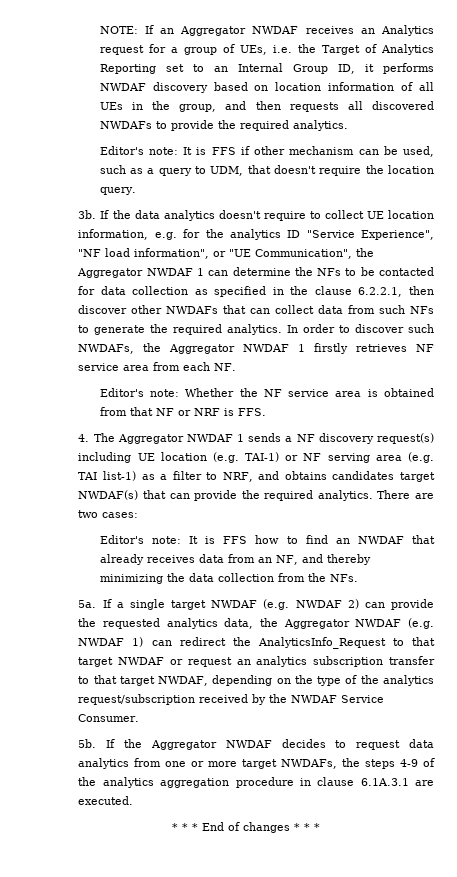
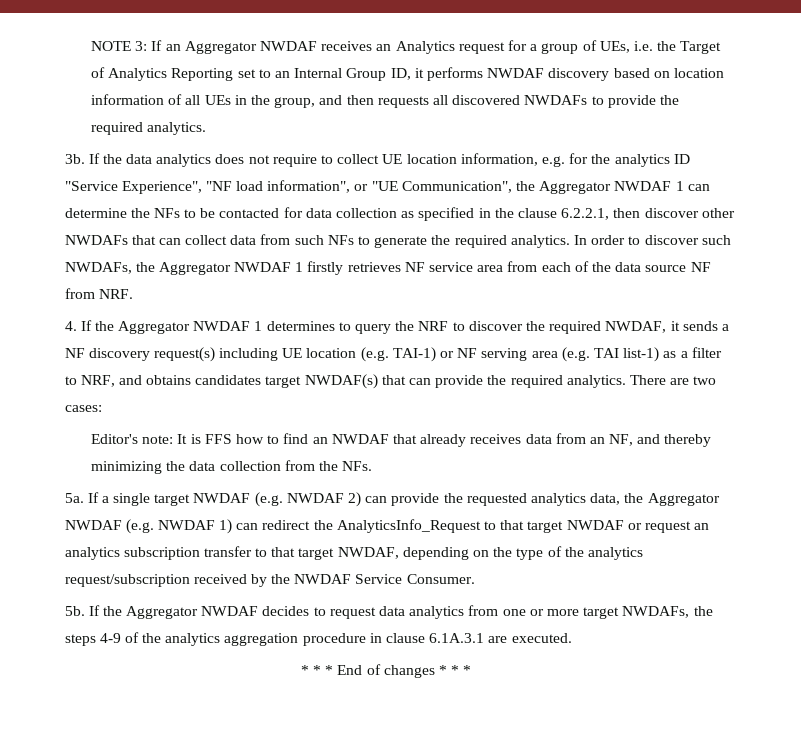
- NOTE: If an Aggregator NWDAF receives an Analytics request for a group of UEs, i.e. the Target of Analytics Reporting set to an Internal Group ID, it performs NWDAF discovery based on location information of all UEs in the group, and then requests all discovered NWDAFs to provide the required analytics.
+ NOTE 3: If an Aggregator NWDAF receives an Analytics request for a group of UEs, i.e. the Target of Analytics Reporting set to an Internal Group ID, it performs NWDAF discovery based on location information of all UEs in the group, and then requests all discovered NWDAFs to provide the required analytics.
- Editor's note: It is FFS if other mechanism can be used, such as a query to UDM, that doesn't require the location query.
- If the data analytics doesn't require to collect UE location information, e.g. for the analytics ID "Service Experience", "NF load information", or "UE Communication", the Aggregator NWDAF 1 can determine the NFs to be contacted for data collection as specified in the clause 6.2.2.1, then discover other NWDAFs that can collect data from such NFs to generate the required analytics.
+ If the data analytics does not require to collect UE location information, e.g. for the analytics ID "Service Experience", "NF load information", or "UE Communication", the Aggregator NWDAF 1 can determine the NFs to be contacted for data collection as specified in the clause 6.2.2.1, then discover other NWDAFs that can collect data from such NFs to generate the required analytics.
- In order to discover such NWDAFs, the Aggregator NWDAF 1 firstly retrieves NF service area from each NF.
- Editor's note: Whether the NF service area is obtained from that NF or NRF is FFS.
+ In order to discover such NWDAFs, the Aggregator NWDAF 1 firstly retrieves NF service area from each of the data source NF from NRF.
- 4. The Aggregator NWDAF 1 sends a NF discovery request(s) including UE location (e.g. TAI-1) or NF serving area (e.g. TAI list-1) as a filter to NRF, and obtains candidates target NWDAF(s) that can provide the required analytics.
+ 4. If the Aggregator NWDAF 1 determines to query the NRF to discover the required NWDAF, it sends a NF discovery request(s) including UE location (e.g. TAI-1) or NF serving area (e.g. TAI list-1) as a filter to NRF, and obtains candidates target NWDAF(s) that can provide the required analytics.

